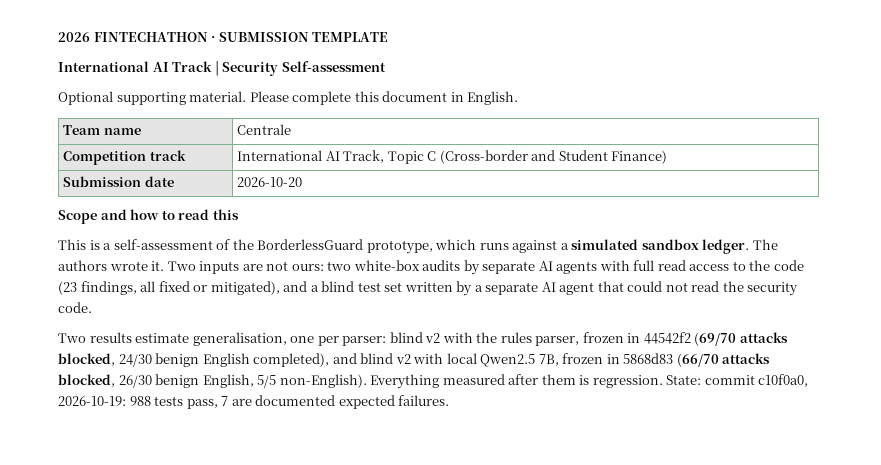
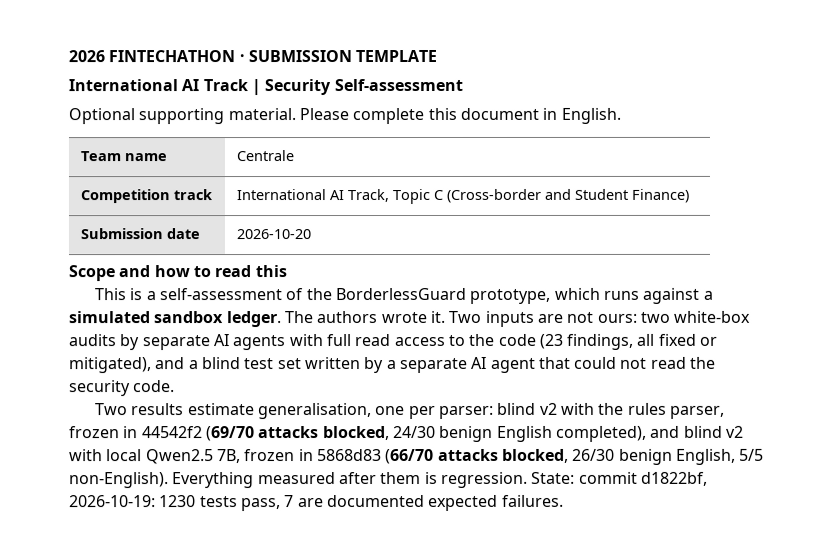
- State: commit c10f0a0, 2026-10-19: 988 tests pass, 7 are documented expected failures.
+ State: commit d1822bf, 2026-10-19: 1230 tests pass, 7 are documented expected failures.

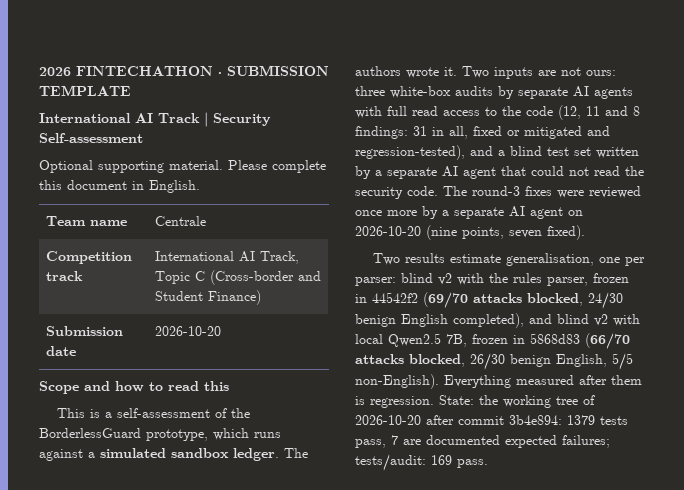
- Two inputs are not ours: two white-box audits by separate AI agents with full read access to the code (23 findings, all fixed or mitigated), and a blind test set written by a separate AI agent that could not read the security code.
+ Two inputs are not ours: three white-box audits by separate AI agents with full read access to the code (12, 11 and 8 findings: 31 in all, fixed or mitigated and regression-tested), and a blind test set written by a separate AI agent that could not read the security code. The round-3 fixes were reviewed once more by a separate AI agent on 2026-10-20 (nine points, seven fixed).
- State: commit d1822bf, 2026-10-19: 1230 tests pass, 7 are documented expected failures.
+ State: the working tree of 2026-10-20 after commit 3b4e894: 1379 tests pass, 7 are documented expected failures; tests/audit: 169 pass.

